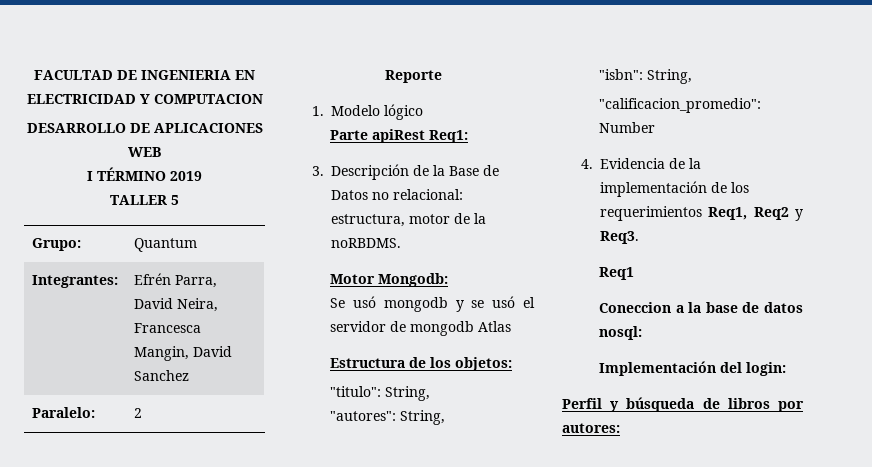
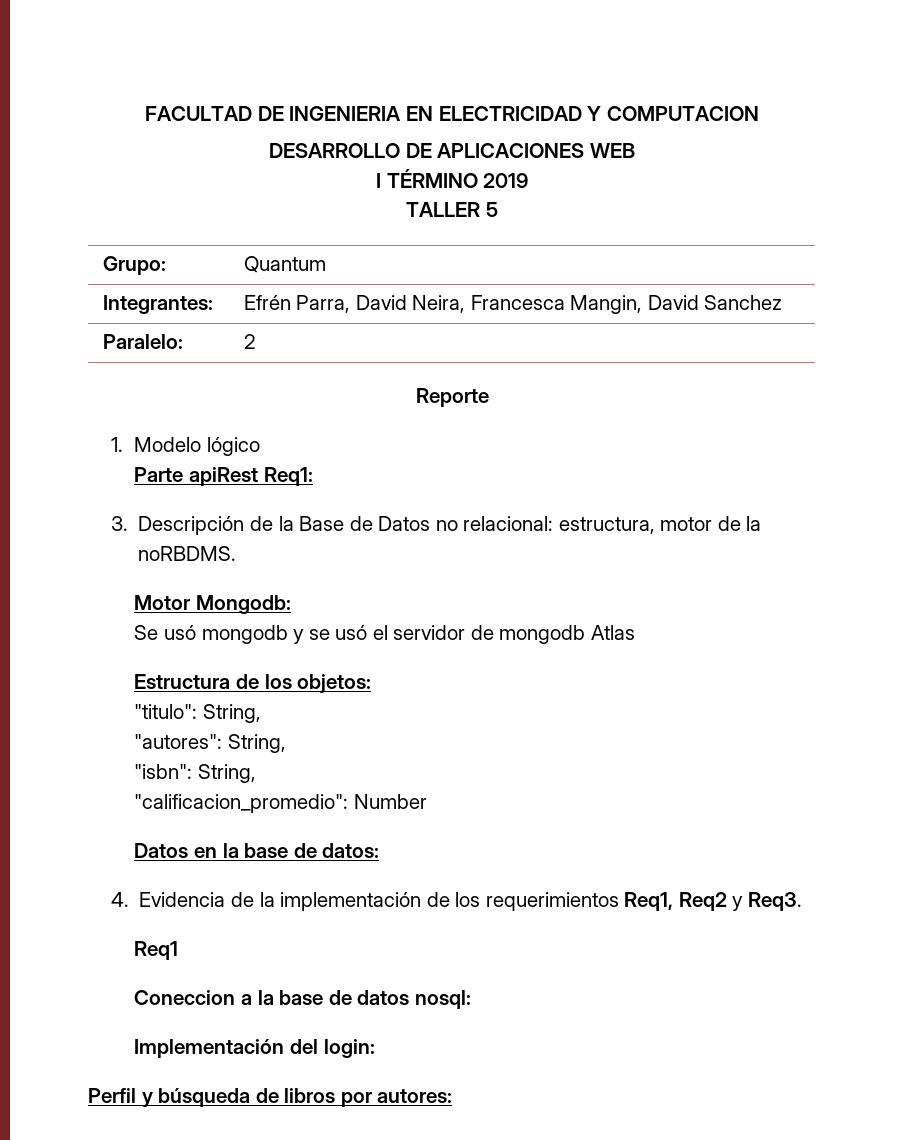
+ Datos en la base de datos:

